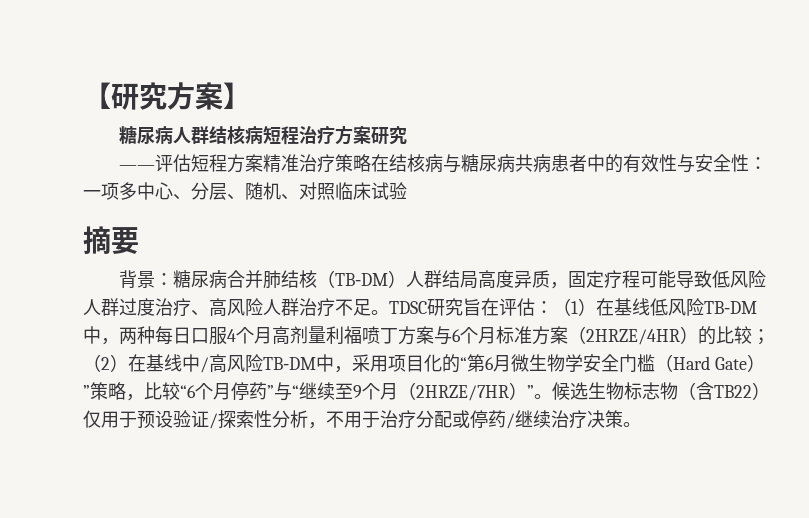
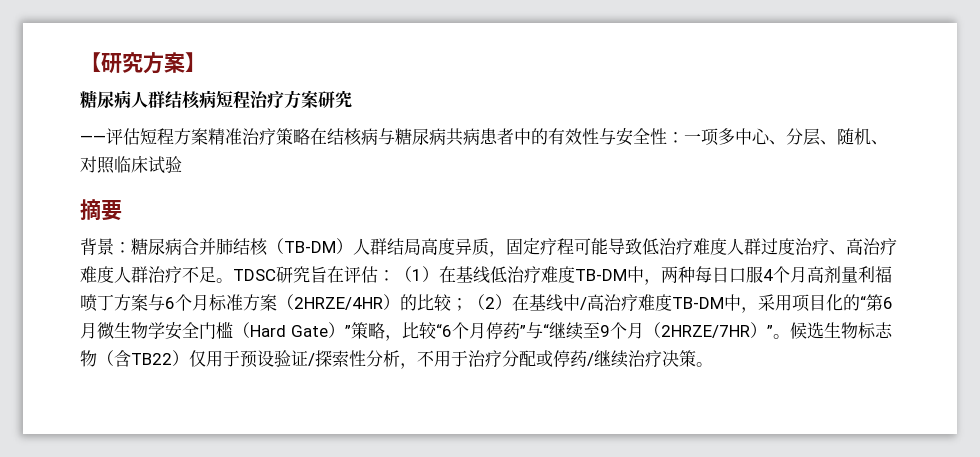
- 背景：糖尿病合并肺结核（TB‑DM）人群结局高度异质，固定疗程可能导致低风险人群过度治疗、高风险人群治疗不足。
+ 背景：糖尿病合并肺结核（TB‑DM）人群结局高度异质，固定疗程可能导致低治疗难度人群过度治疗、高治疗难度人群治疗不足。
- （1）在基线低风险TB‑DM中，两种每日口服4个月高剂量利福喷丁方案与6个月标准方案（2HRZE/4HR）的比较；
+ （1）在基线低治疗难度TB‑DM中，两种每日口服4个月高剂量利福喷丁方案与6个月标准方案（2HRZE/4HR）的比较；
- （2）在基线中/高风险TB‑DM中，采用项目化的“第6月微生物学安全门槛（Hard Gate）”策略，比较“6个月停药”与“继续至9个月（2HRZE/7HR）”。
+ （2）在基线中/高治疗难度TB‑DM中，采用项目化的“第6月微生物学安全门槛（Hard Gate）”策略，比较“6个月停药”与“继续至9个月（2HRZE/7HR）”。

